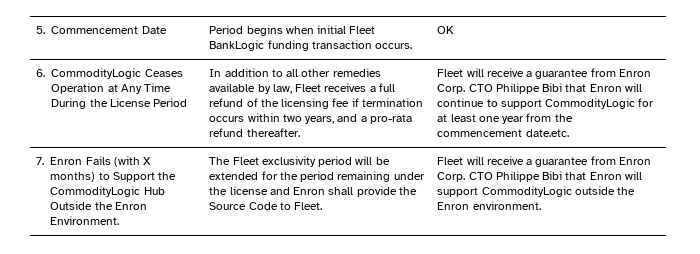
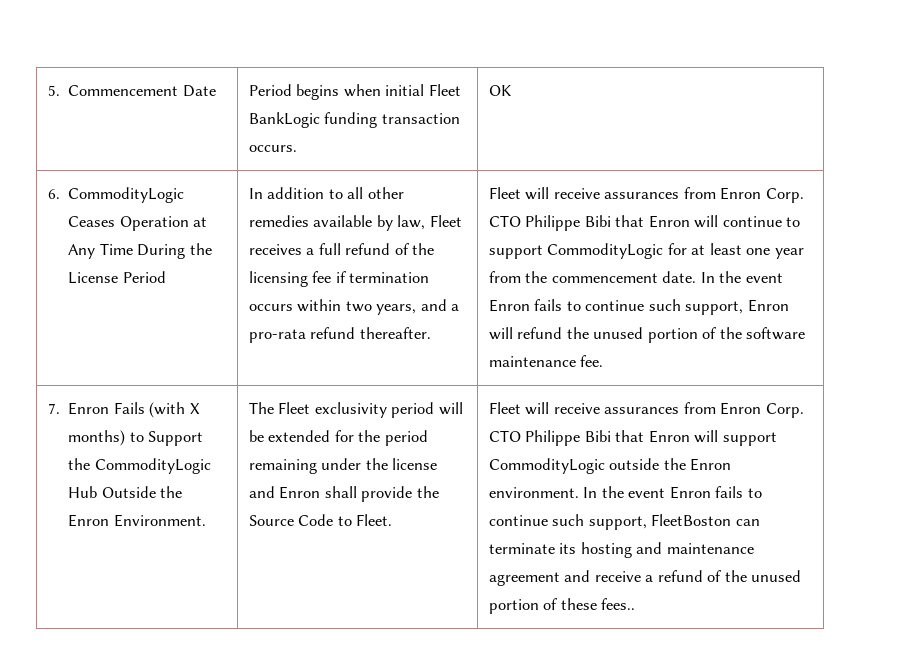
- In addition to all other remedies available by law, Fleet receives a full refund of the licensing fee if termination occurs within two years, and a pro-rata refund thereafter. | Fleet will receive a guarantee from Enron Corp.
+ In addition to all other remedies available by law, Fleet receives a full refund of the licensing fee if termination occurs within two years, and a pro-rata refund thereafter. | Fleet will receive assurances from Enron Corp.
- CTO Philippe Bibi that Enron will continue to support CommodityLogic for at least one year from the commencement date.etc.
+ CTO Philippe Bibi that Enron will continue to support CommodityLogic for at least one year from the commencement date. In the event Enron fails to continue such support, Enron will refund the unused portion of the software maintenance fee.
- The Fleet exclusivity period will be extended for the period remaining under the license and Enron shall provide the Source Code to Fleet. | Fleet will receive a guarantee from Enron Corp.
+ The Fleet exclusivity period will be extended for the period remaining under the license and Enron shall provide the Source Code to Fleet. | Fleet will receive assurances from Enron Corp.
+ In the event Enron fails to continue such support, FleetBoston can terminate its hosting and maintenance agreement and receive a refund of the unused portion of these fees..

